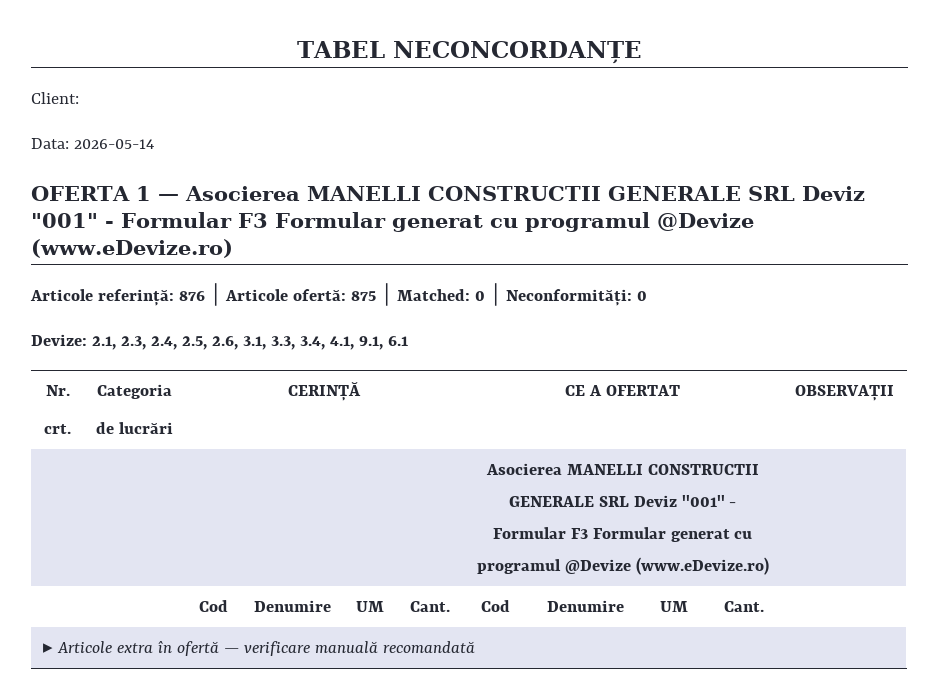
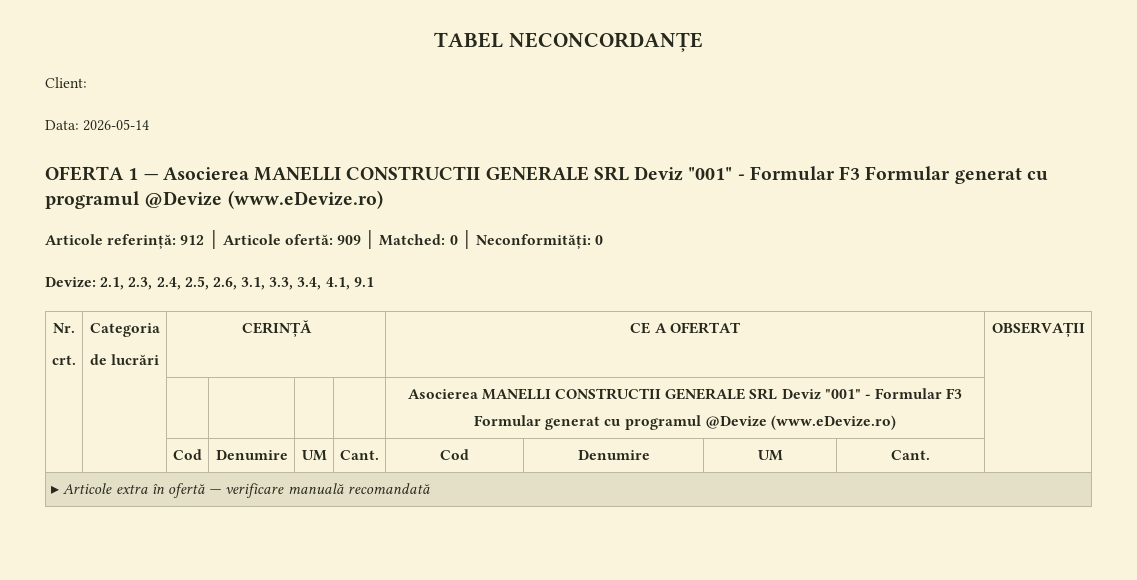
- Articole referință: 876 │ Articole ofertă: 875 │ Matched: 0 │ Neconformități: 0
+ Articole referință: 912 │ Articole ofertă: 909 │ Matched: 0 │ Neconformități: 0
- Devize: 2.1, 2.3, 2.4, 2.5, 2.6, 3.1, 3.3, 3.4, 4.1, 9.1, 6.1
+ Devize: 2.1, 2.3, 2.4, 2.5, 2.6, 3.1, 3.3, 3.4, 4.1, 9.1

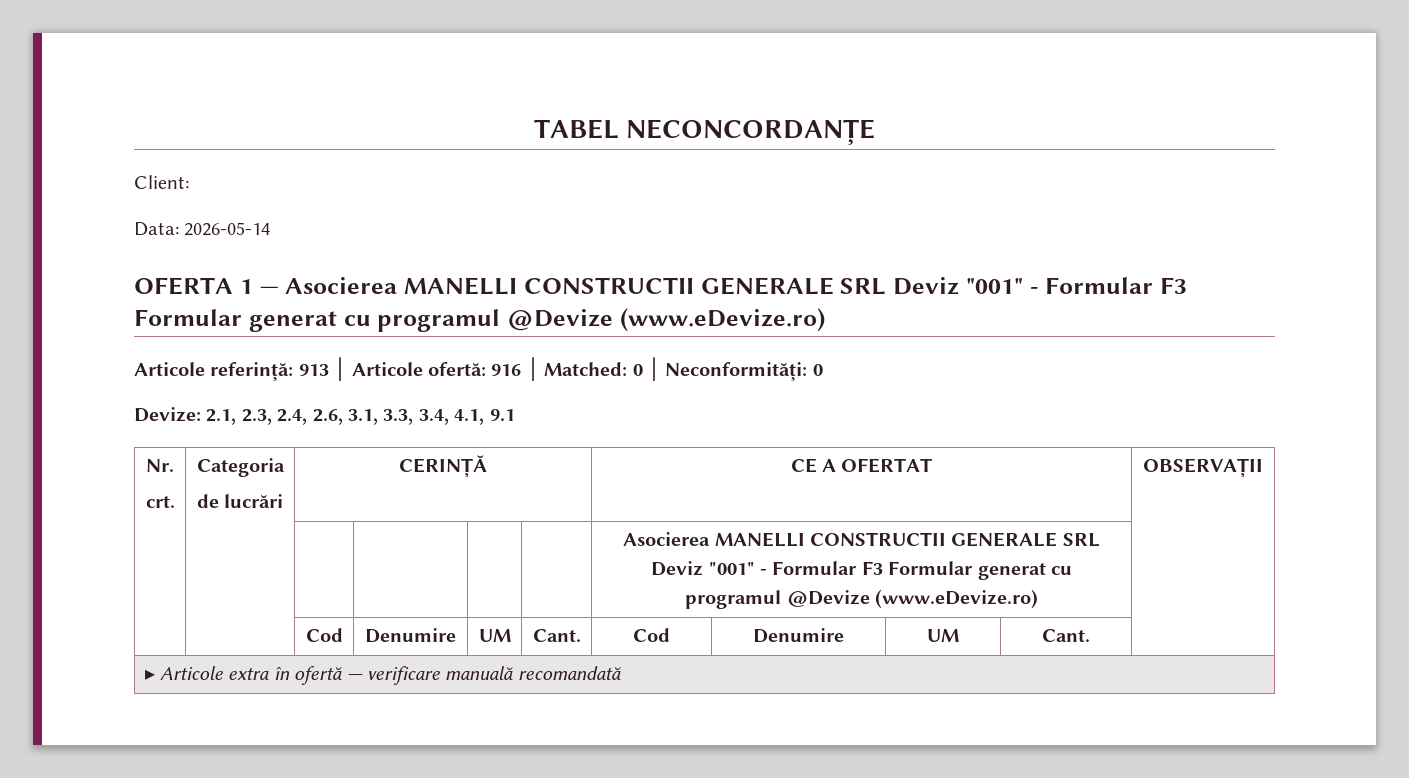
- Articole referință: 912 │ Articole ofertă: 909 │ Matched: 0 │ Neconformități: 0
+ Articole referință: 913 │ Articole ofertă: 916 │ Matched: 0 │ Neconformități: 0
- Devize: 2.1, 2.3, 2.4, 2.5, 2.6, 3.1, 3.3, 3.4, 4.1, 9.1
+ Devize: 2.1, 2.3, 2.4, 2.6, 3.1, 3.3, 3.4, 4.1, 9.1

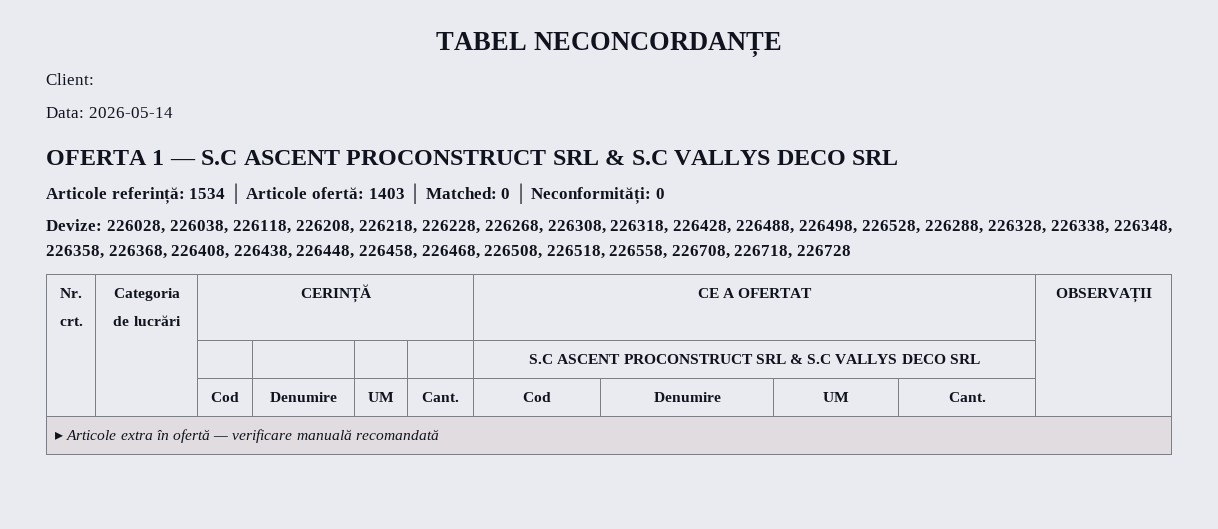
- OFERTA 1 — Asocierea MANELLI CONSTRUCTII GENERALE SRL Deviz "001" - Formular F3 Formular generat cu programul @Devize (www.eDevize.ro)
+ OFERTA 1 — S.C ASCENT PROCONSTRUCT SRL & S.C VALLYS DECO SRL
- Articole referință: 913 │ Articole ofertă: 916 │ Matched: 0 │ Neconformități: 0
+ Articole referință: 1534 │ Articole ofertă: 1403 │ Matched: 0 │ Neconformități: 0
- Devize: 2.1, 2.3, 2.4, 2.6, 3.1, 3.3, 3.4, 4.1, 9.1
+ Devize: 226028, 226038, 226118, 226208, 226218, 226228, 226268, 226308, 226318, 226428, 226488, 226498, 226528, 226288, 226328, 226338, 226348, 226358, 226368, 226408, 226438, 226448, 226458, 226468, 226508, 226518, 226558, 226708, 226718, 226728
- | | | | | | Asocierea MANELLI CONSTRUCTII GENERALE SRL Deviz "001" - Formular F3 Formular generat cu programul @Devize (www.eDevize.ro) |
+ | | | | | | S.C ASCENT PROCONSTRUCT SRL & S.C VALLYS DECO SRL |

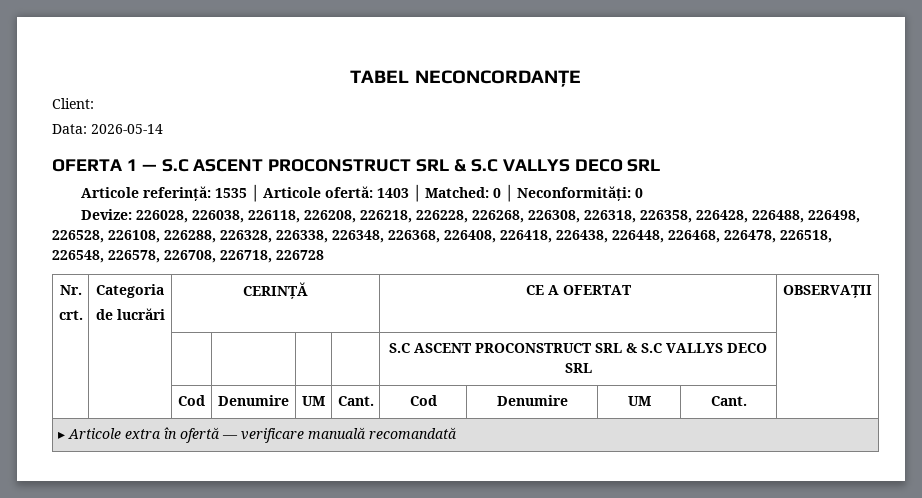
- Articole referință: 1534 │ Articole ofertă: 1403 │ Matched: 0 │ Neconformități: 0
+ Articole referință: 1535 │ Articole ofertă: 1403 │ Matched: 0 │ Neconformități: 0
- Devize: 226028, 226038, 226118, 226208, 226218, 226228, 226268, 226308, 226318, 226428, 226488, 226498, 226528, 226288, 226328, 226338, 226348, 226358, 226368, 226408, 226438, 226448, 226458, 226468, 226508, 226518, 226558, 226708, 226718, 226728
+ Devize: 226028, 226038, 226118, 226208, 226218, 226228, 226268, 226308, 226318, 226358, 226428, 226488, 226498, 226528, 226108, 226288, 226328, 226338, 226348, 226368, 226408, 226418, 226438, 226448, 226468, 226478, 226518, 226548, 226578, 226708, 226718, 226728

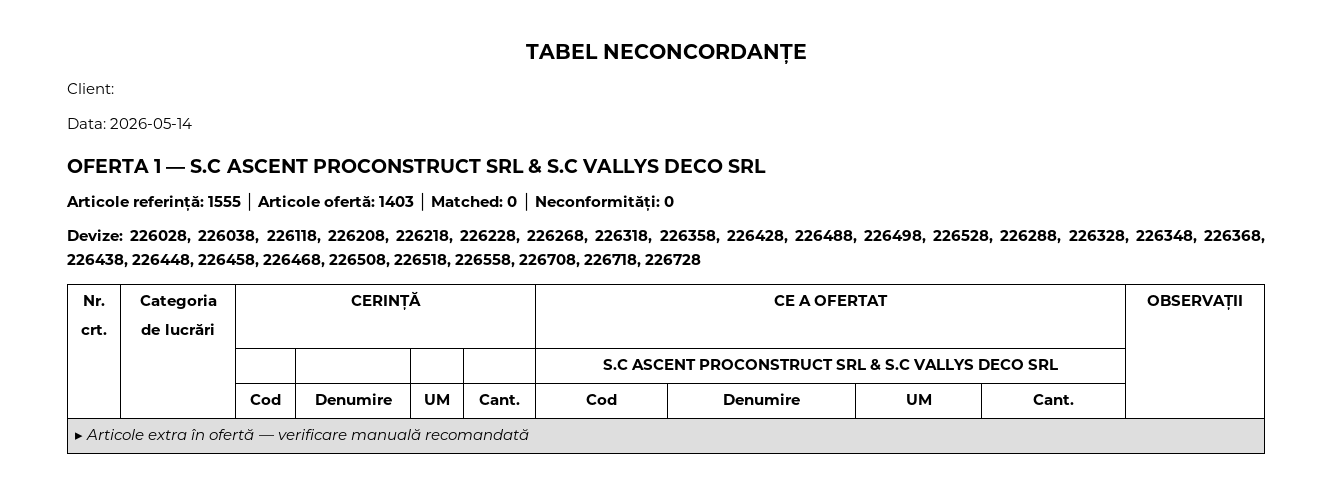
- Articole referință: 1535 │ Articole ofertă: 1403 │ Matched: 0 │ Neconformități: 0
+ Articole referință: 1555 │ Articole ofertă: 1403 │ Matched: 0 │ Neconformități: 0
- Devize: 226028, 226038, 226118, 226208, 226218, 226228, 226268, 226308, 226318, 226358, 226428, 226488, 226498, 226528, 226108, 226288, 226328, 226338, 226348, 226368, 226408, 226418, 226438, 226448, 226468, 226478, 226518, 226548, 226578, 226708, 226718, 226728
+ Devize: 226028, 226038, 226118, 226208, 226218, 226228, 226268, 226318, 226358, 226428, 226488, 226498, 226528, 226288, 226328, 226348, 226368, 226438, 226448, 226458, 226468, 226508, 226518, 226558, 226708, 226718, 226728

